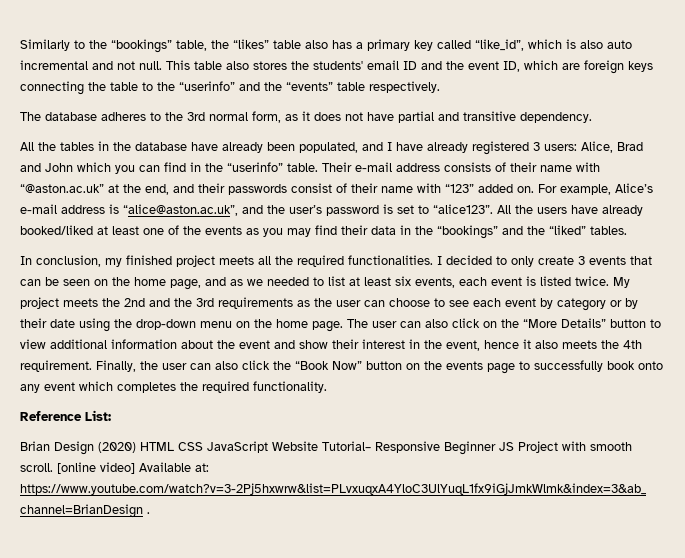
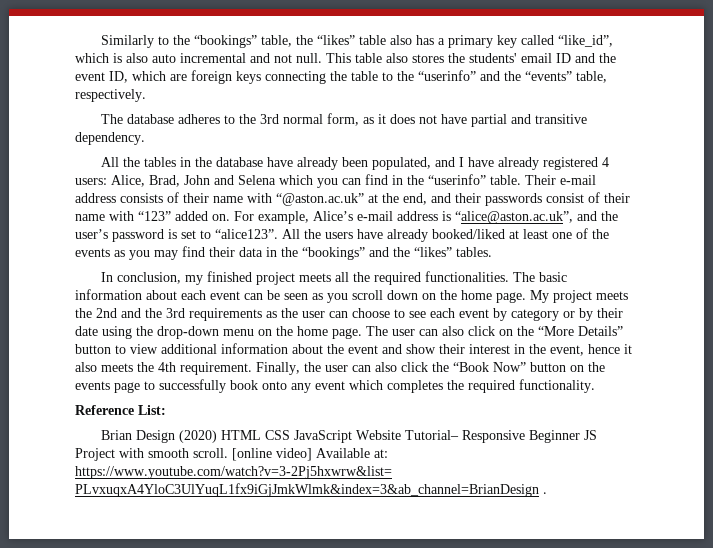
- This table also stores the students' email ID and the event ID, which are foreign keys connecting the table to the “userinfo” and the “events” table respectively.
+ This table also stores the students' email ID and the event ID, which are foreign keys connecting the table to the “userinfo” and the “events” table, respectively.
- All the tables in the database have already been populated, and I have already registered 3 users: Alice, Brad and John which you can find in the “userinfo” table.
+ All the tables in the database have already been populated, and I have already registered 4 users: Alice, Brad, John and Selena which you can find in the “userinfo” table.
- All the users have already booked/liked at least one of the events as you may find their data in the “bookings” and the “liked” tables.
+ All the users have already booked/liked at least one of the events as you may find their data in the “bookings” and the “likes” tables.
- I decided to only create 3 events that can be seen on the home page, and as we needed to list at least six events, each event is listed twice.
+ The basic information about each event can be seen as you scroll down on the home page.

